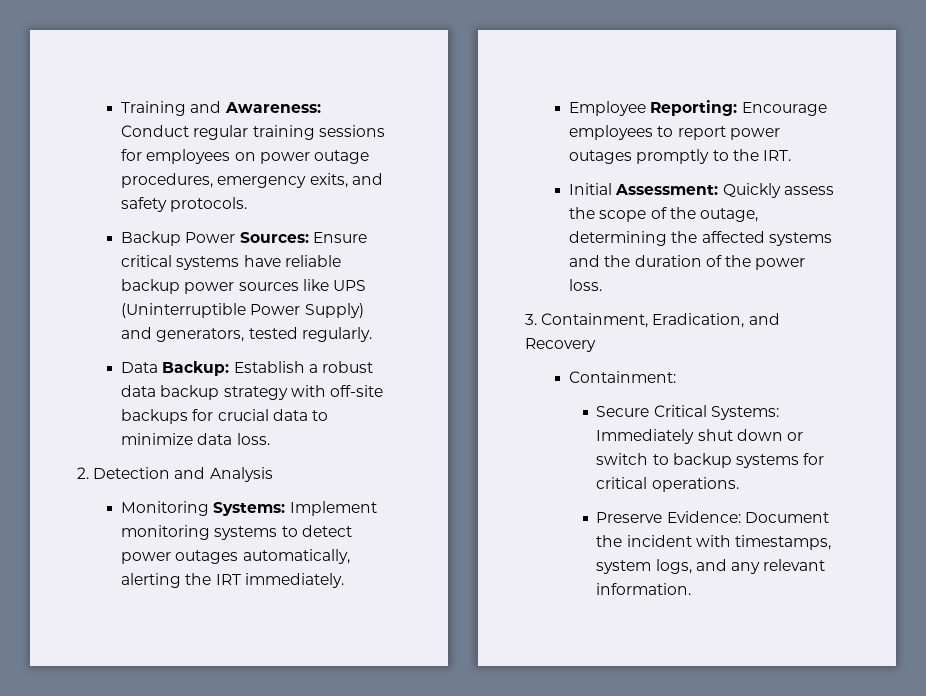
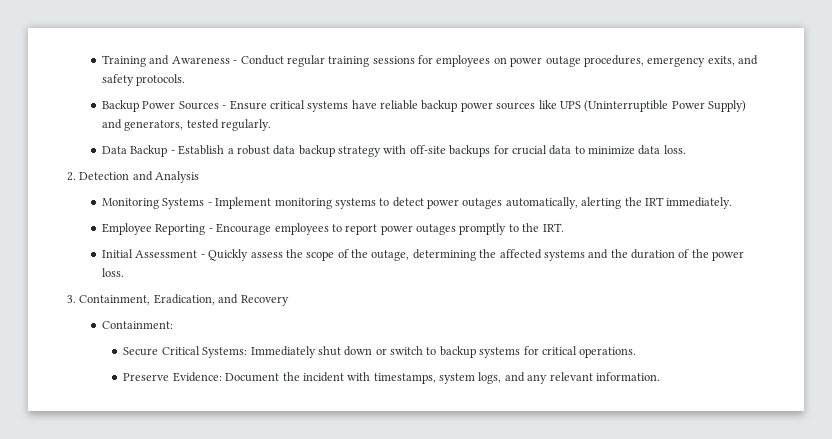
- Training and Awareness: Conduct regular training sessions for employees on power outage procedures, emergency exits, and safety protocols.
+ Training and Awareness - Conduct regular training sessions for employees on power outage procedures, emergency exits, and safety protocols.
- Backup Power Sources: Ensure critical systems have reliable backup power sources like UPS (Uninterruptible Power Supply) and generators, tested regularly.
+ Backup Power Sources - Ensure critical systems have reliable backup power sources like UPS (Uninterruptible Power Supply) and generators, tested regularly.
- Data Backup: Establish a robust data backup strategy with off-site backups for crucial data to minimize data loss.
+ Data Backup - Establish a robust data backup strategy with off-site backups for crucial data to minimize data loss.
- Monitoring Systems: Implement monitoring systems to detect power outages automatically, alerting the IRT immediately.
+ Monitoring Systems - Implement monitoring systems to detect power outages automatically, alerting the IRT immediately.
- Employee Reporting: Encourage employees to report power outages promptly to the IRT.
+ Employee Reporting - Encourage employees to report power outages promptly to the IRT.
- Initial Assessment: Quickly assess the scope of the outage, determining the affected systems and the duration of the power loss.
+ Initial Assessment - Quickly assess the scope of the outage, determining the affected systems and the duration of the power loss.

